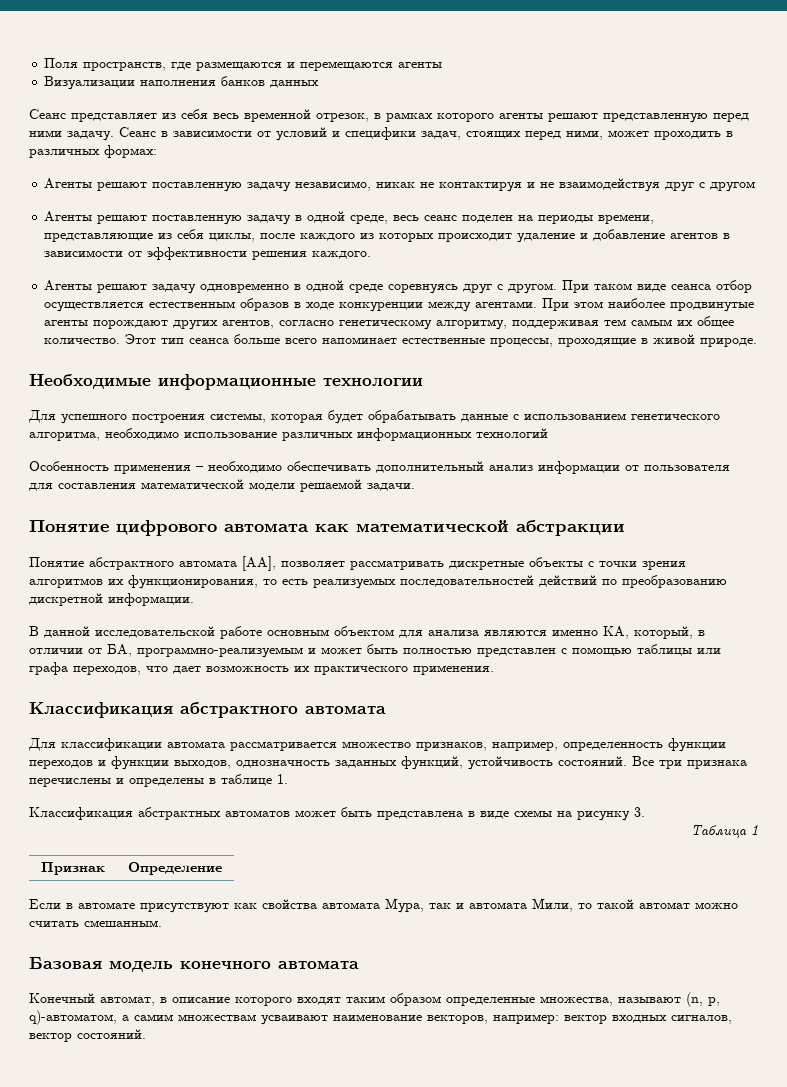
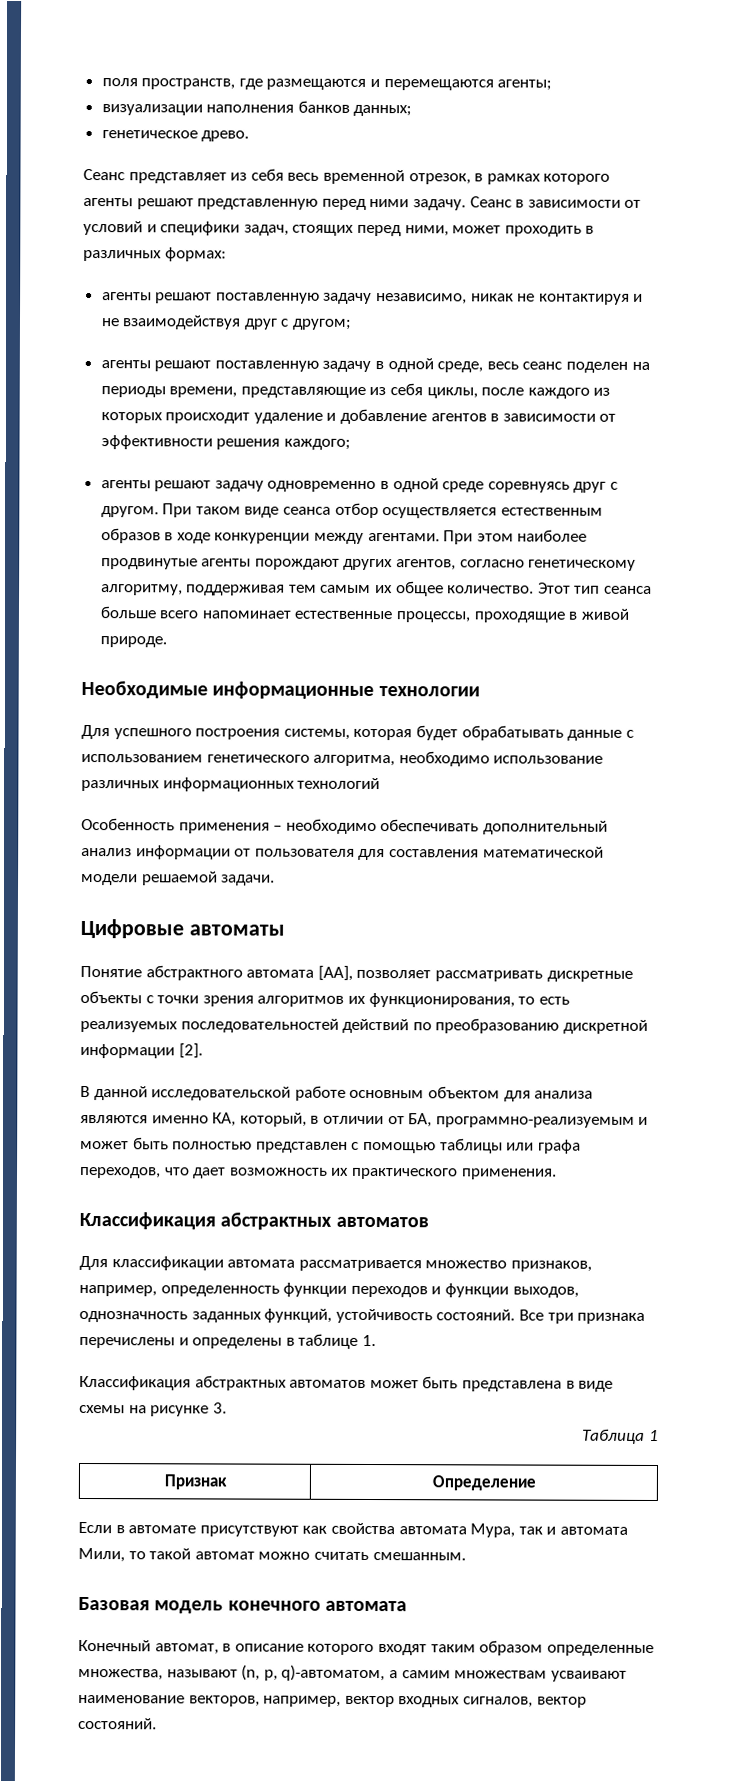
- Поля пространств, где размещаются и перемещаются агенты
- Визуализации наполнения банков данных
+ поля пространств, где размещаются и перемещаются агенты;
+ визуализации наполнения банков данных;
+ генетическое древо.
- Агенты решают поставленную задачу независимо, никак не контактируя и не взаимодействуя друг с другом
- Агенты решают поставленную задачу в одной среде, весь сеанс поделен на периоды времени, представляющие из себя циклы, после каждого из которых происходит удаление и добавление агентов в зависимости от эффективности решения каждого.
- Агенты решают задачу одновременно в одной среде соревнуясь друг с другом.
+ агенты решают поставленную задачу независимо, никак не контактируя и не взаимодействуя друг с другом;
+ агенты решают поставленную задачу в одной среде, весь сеанс поделен на периоды времени, представляющие из себя циклы, после каждого из которых происходит удаление и добавление агентов в зависимости от эффективности решения каждого;
+ агенты решают задачу одновременно в одной среде соревнуясь друг с другом.
- Понятие цифрового автомата как математической абстракции
+ Цифровые автоматы
- Понятие абстрактного автомата [АА], позволяет рассматривать дискретные объекты с точки зрения алгоритмов их функционирования, то есть реализуемых последовательностей действий по преобразованию дискретной информации.
+ Понятие абстрактного автомата [АА], позволяет рассматривать дискретные объекты с точки зрения алгоритмов их функционирования, то есть реализуемых последовательностей действий по преобразованию дискретной информации [2].
  В данной исследовательской работе основным объектом для анализа являются именно КА, который, в отличии от БА, программно-реализуемым и может быть полностью представлен с помощью таблицы или графа переходов, что дает возможность их практического применения.
- Классификация абстрактного автомата
+ Классификация абстрактных автоматов
- Классификация абстрактных автоматов может быть представлена в виде схемы на рисунку 3.
+ Классификация абстрактных автоматов может быть представлена в виде схемы на рисунке 3.
- Конечный автомат, в описание которого входят таким образом определенные множества, называют (n, p, q)-автоматом, а самим множествам усваивают наименование векторов, например: вектор входных сигналов, вектор состояний.
+ Конечный автомат, в описание которого входят таким образом определенные множества, называют (n, p, q)-автоматом, а самим множествам усваивают наименование векторов, например, вектор входных сигналов, вектор состояний.

